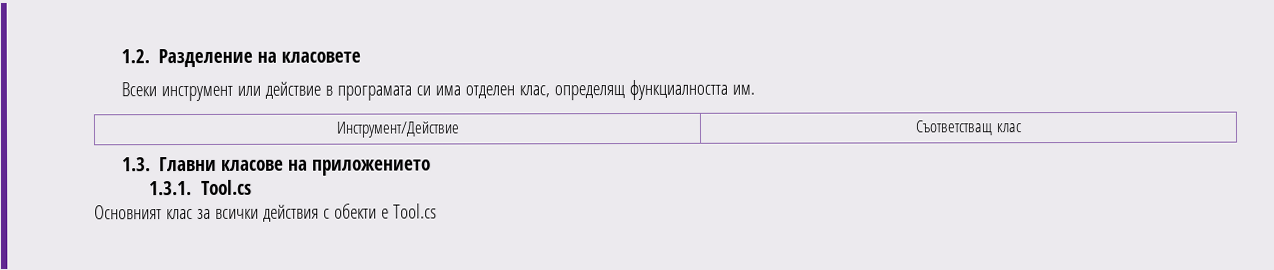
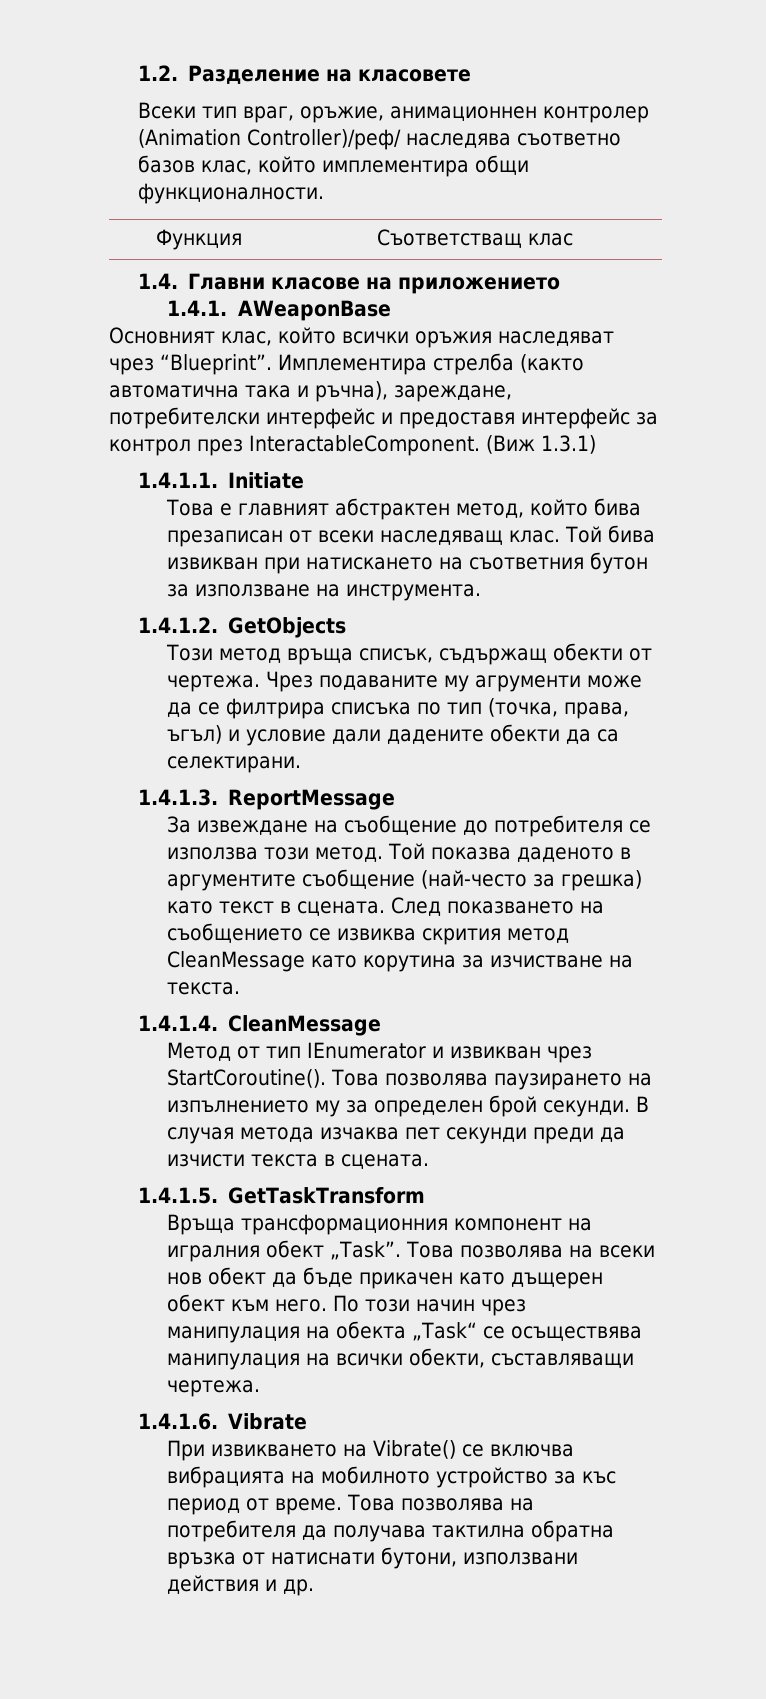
- Всеки инструмент или действие в програмата си има отделен клас, определящ функциалността им.
- Инструмент/Действие | Съответстващ клас
+ Всеки тип враг, оръжие, анимационнен контролер (Animation Controller)/реф/ наследява съответно базов клас, който имплементира общи функционалности.
+ Функция | Съответстващ клас
- 1.3. Главни класове на приложението
+ 1.4. Главни класове на приложението
- 1.3.1. Tool.cs
+ 1.4.1. AWeaponBase
- Основният клас за всички действия с обекти е Tool.cs
+ Основният клас, който всички оръжия наследяват чрез “Blueprint”. Имплементира стрелба (както автоматична така и ръчна), зареждане, потребителски интерфейс и предоставя интерфейс за контрол през InteractableComponent. (Виж 1.3.1)
+ 1.4.1.1. Initiate
+ Това е главният абстрактен метод, който бива презаписан от всеки наследяващ клас. Той бива извикван при натискането на съответния бутон за използване на инструмента.
+ 1.4.1.2. GetObjects
+ Този метод връща списък, съдържащ обекти от чертежа. Чрез подаваните му агрументи може да се филтрира списъка по тип (точка, права, ъгъл) и условие дали дадените обекти да са селектирани.
+ 1.4.1.3. ReportMessage
+ За извеждане на съобщение до потребителя се използва този метод. Той показва даденото в аргументите съобщение (най-често за грешка) като текст в сцената. След показването на съобщението се извиква скрития метод CleanMessage като корутина за изчистване на текста.
+ 1.4.1.4. CleanMessage
+ Метод от тип IEnumerator и извикван чрез StartCoroutine(). Това позволява паузирането на изпълнението му за определен брой секунди. В случая метода изчаква пет секунди преди да изчисти текста в сцената.
+ 1.4.1.5. GetTaskTransform
+ Връща трансформационния компонент на игралния обект „Task”. Това позволява на всеки нов обект да бъде прикачен като дъщерен обект към него. По този начин чрез манипулация на обекта „Task“ се осъществява манипулация на всички обекти, съставляващи чертежа.
+ 1.4.1.6. Vibrate
+ При извикването на Vibrate() се включва вибрацията на мобилното устройство за къс период от време. Това позволява на потребителя да получава тактилна обратна връзка от натиснати бутони, използвани действия и др.

